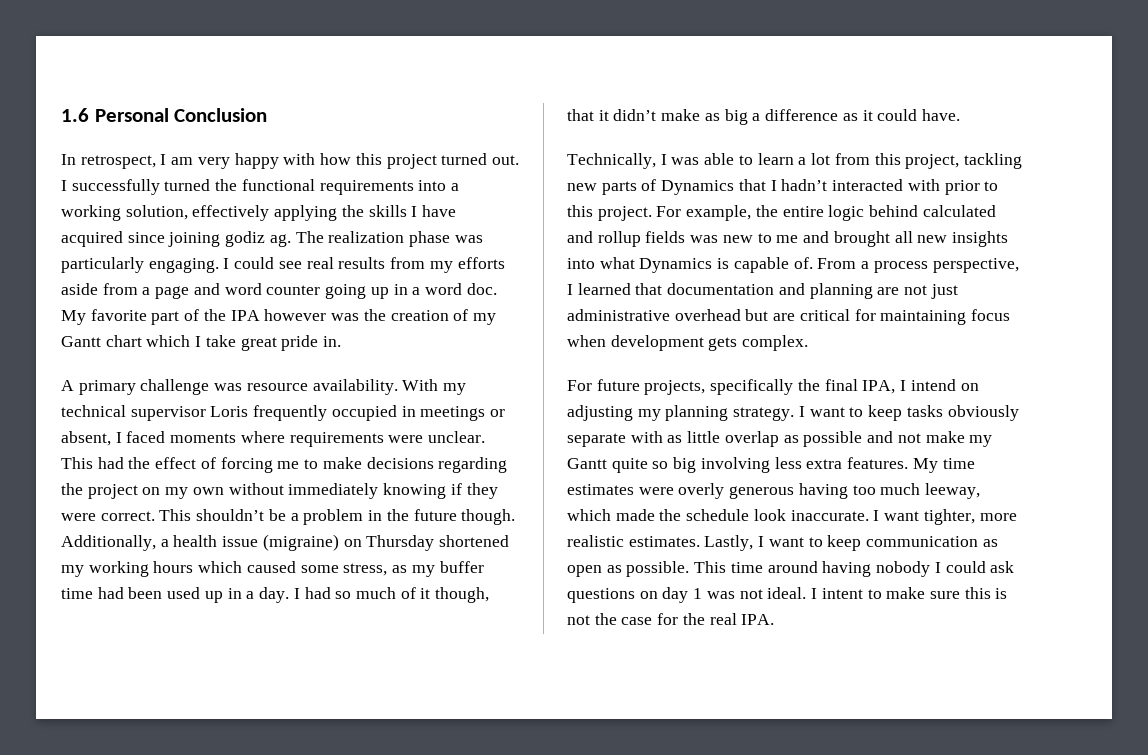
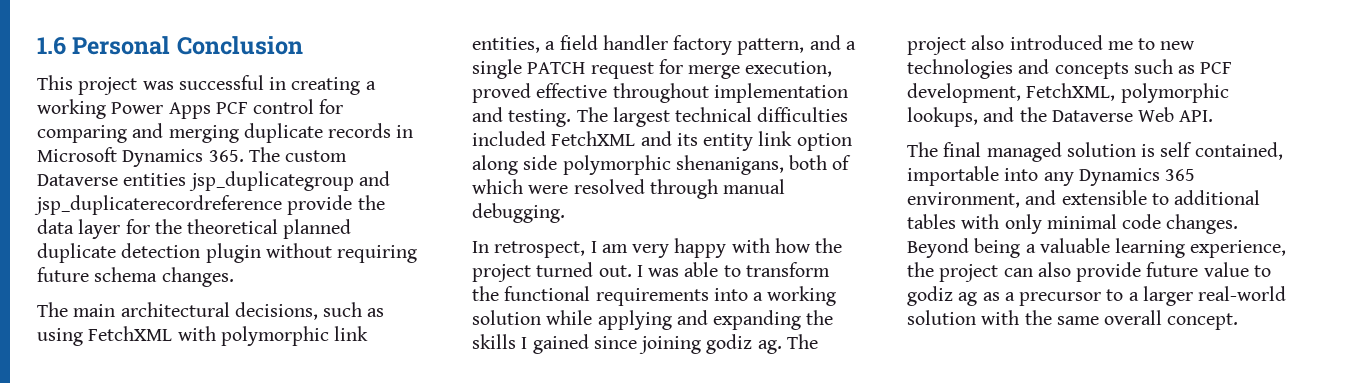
+ This project was successful in creating a working Power Apps PCF control for comparing and merging duplicate records in Microsoft Dynamics 365. The custom Dataverse entities jsp_duplicategroup and jsp_duplicaterecordreference provide the data layer for the theoretical planned duplicate detection plugin without requiring future schema changes.
+ The main architectural decisions, such as using FetchXML with polymorphic link entities, a field handler factory pattern, and a single PATCH request for merge execution, proved effective throughout implementation and testing. The largest technical difficulties included FetchXML and its entity link option along side polymorphic shenanigans, both of which were resolved through manual debugging.
- In retrospect, I am very happy with how this project turned out.
+ In retrospect, I am very happy with how the project turned out.
- I successfully turned the functional requirements into a working solution, effectively applying the skills I have acquired since joining godiz ag.
+ I was able to transform the functional requirements into a working solution while applying and expanding the skills I gained since joining godiz ag.
- The realization phase was particularly engaging. I could see real results from my efforts aside from a page and word counter going up in a word doc. My favorite part of the IPA however was the creation of my Gantt chart which I take great pride in.
- A primary challenge was resource availability. With my technical supervisor Loris frequently occupied in meetings or absent, I faced moments where requirements were unclear. This had the effect of forcing me to make decisions regarding the project on my own without immediately knowing if they were correct. This shouldn’t be a problem in the future though. Additionally, a health issue (migraine) on Thursday shortened my working hours which caused some stress, as my buffer time had been used up in a day. I had so much of it though, that it didn’t make as big a difference as it could have.
- Technically, I was able to learn a lot from this project, tackling new parts of Dynamics that I hadn’t interacted with prior to this project. For example, the entire logic behind calculated and rollup fields was new to me and brought all new insights into what Dynamics is capable of. From a process perspective, I learned that documentation and planning are not just administrative overhead but are critical for maintaining focus when development gets complex.
- For future projects, specifically the final IPA, I intend on adjusting my planning strategy. I want to keep tasks obviously separate with as little overlap as possible and not make my Gantt quite so big involving less extra features. My time estimates were overly generous having too much leeway, which made the schedule look inaccurate. I want tighter, more realistic estimates. Lastly, I want to keep communication as open as possible. This time around having nobody I could ask questions on day 1 was not ideal. I intent to make sure this is not the case for the real IPA.
+ The project also introduced me to new technologies and concepts such as PCF development, FetchXML, polymorphic lookups, and the Dataverse Web API.
+ The final managed solution is self contained, importable into any Dynamics 365 environment, and extensible to additional tables with only minimal code changes. Beyond being a valuable learning experience, the project can also provide future value to godiz ag as a precursor to a larger real-world solution with the same overall concept.

